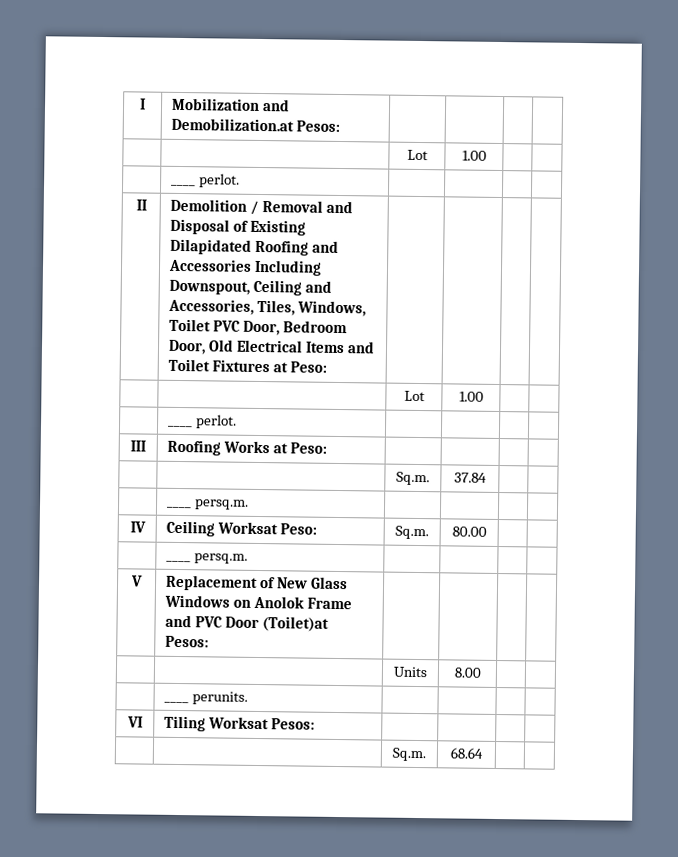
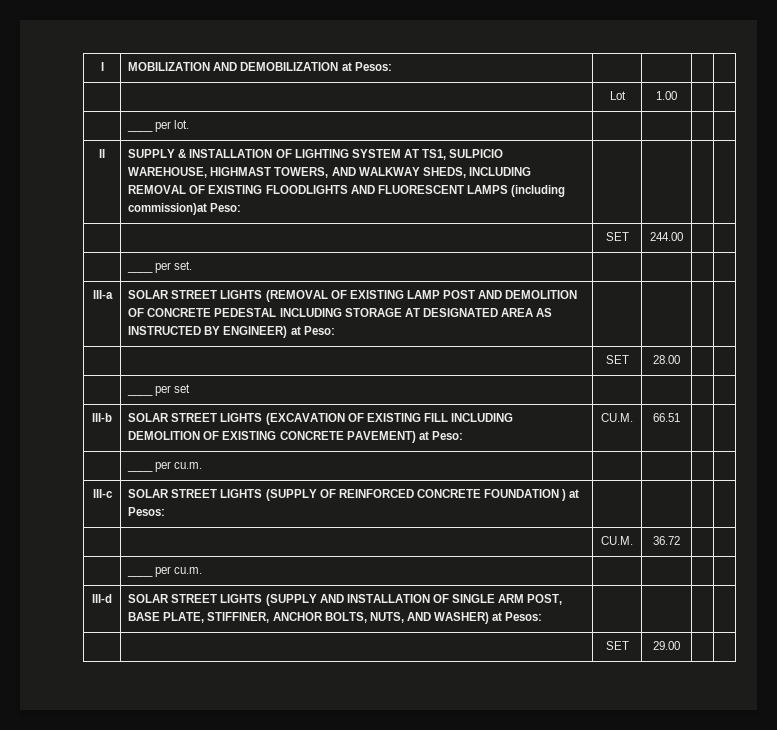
- I | Mobilization and Demobilization.at Pesos: | | | |
+ I | MOBILIZATION AND DEMOBILIZATION at Pesos: | | | |
  | | Lot | 1.00 | |
- | ____ perlot. | | | |
+ | ____ per lot. | | | |
- II | Demolition / Removal and Disposal of Existing Dilapidated Roofing and Accessories Including Downspout, Ceiling and Accessories, Tiles, Windows, Toilet PVC Door, Bedroom Door, Old Electrical Items and Toilet Fixtures at Peso: | | | |
- | | Lot | 1.00 | |
- | ____ perlot. | | | |
- III | Roofing Works at Peso: | | | |
- | | Sq.m. | 37.84 | |
- | ____ persq.m. | | | |
- IV | Ceiling Worksat Peso: | Sq.m. | 80.00 | |
- | ____ persq.m. | | | |
- V | Replacement of New Glass Windows on Anolok Frame and PVC Door (Toilet)at Pesos: | | | |
- | | Units | 8.00 | |
- | ____ perunits. | | | |
- VI | Tiling Worksat Pesos: | | | |
- | | Sq.m. | 68.64 | |
+ II | SUPPLY & INSTALLATION OF LIGHTING SYSTEM AT TS1, SULPICIO WAREHOUSE, HIGHMAST TOWERS, AND WALKWAY SHEDS, INCLUDING REMOVAL OF EXISTING FLOODLIGHTS AND FLUORESCENT LAMPS (including commission)at Peso: | | | |
+ | | SET | 244.00 | |
+ | ____ per set. | | | |
+ III-a | SOLAR STREET LIGHTS (REMOVAL OF EXISTING LAMP POST AND DEMOLITION OF CONCRETE PEDESTAL INCLUDING STORAGE AT DESIGNATED AREA AS INSTRUCTED BY ENGINEER) at Peso: | | | |
+ | | SET | 28.00 | |
+ | ____ per set | | | |
+ III-b | SOLAR STREET LIGHTS (EXCAVATION OF EXISTING FILL INCLUDING DEMOLITION OF EXISTING CONCRETE PAVEMENT) at Peso: | CU.M. | 66.51 | |
+ | ____ per cu.m. | | | |
+ III-c | SOLAR STREET LIGHTS (SUPPLY OF REINFORCED CONCRETE FOUNDATION ) at Pesos: | | | |
+ | | CU.M. | 36.72 | |
+ | ____ per cu.m. | | | |
+ III-d | SOLAR STREET LIGHTS (SUPPLY AND INSTALLATION OF SINGLE ARM POST, BASE PLATE, STIFFINER, ANCHOR BOLTS, NUTS, AND WASHER) at Pesos: | | | |
+ | | SET | 29.00 | |

